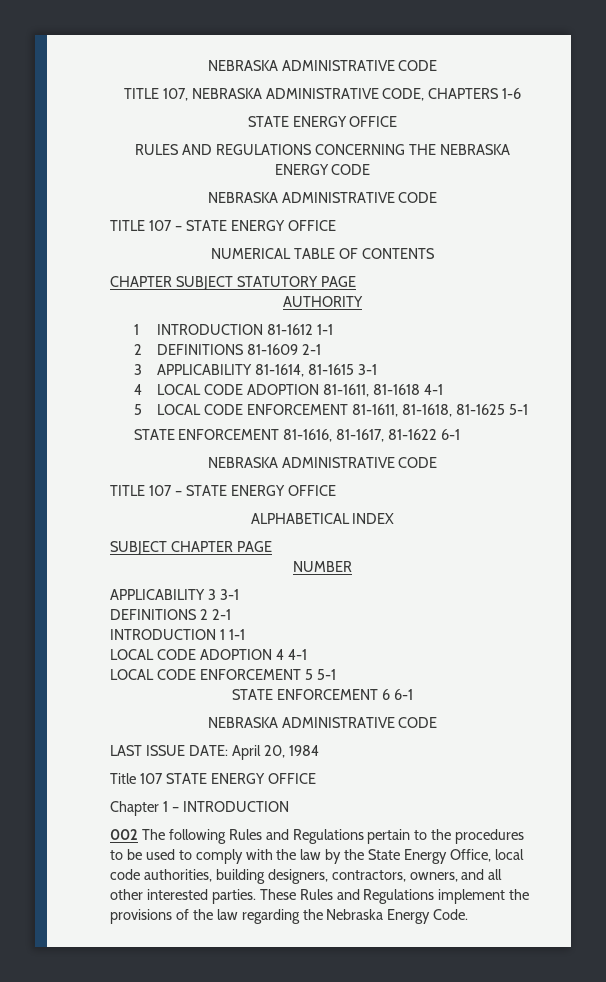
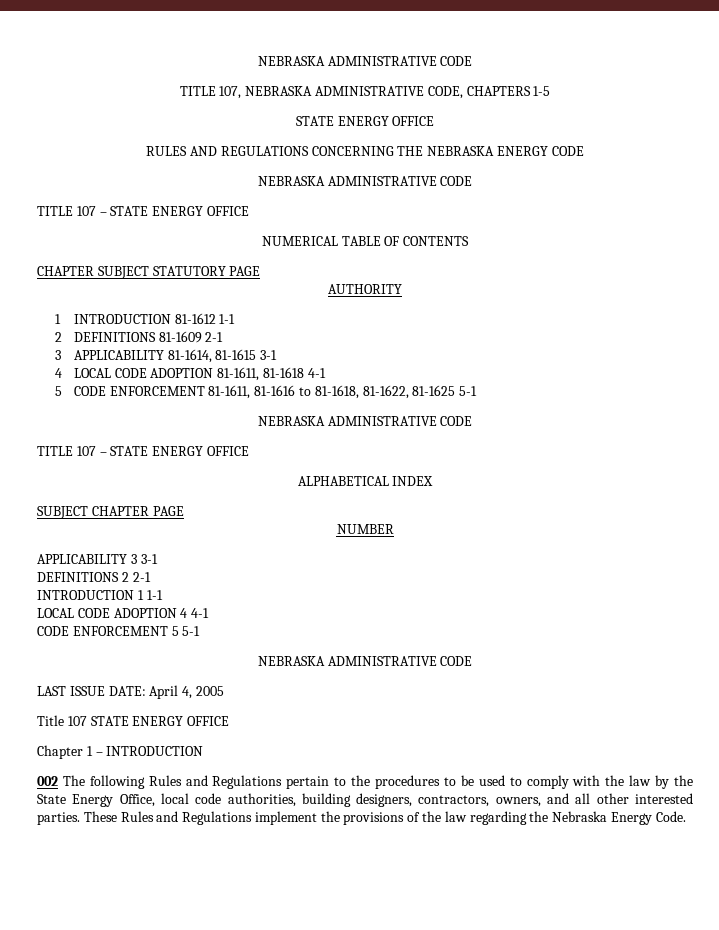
- TITLE 107, NEBRASKA ADMINISTRATIVE CODE, CHAPTERS 1-6
+ TITLE 107, NEBRASKA ADMINISTRATIVE CODE, CHAPTERS 1-5
- 5 LOCAL CODE ENFORCEMENT 81-1611, 81-1618, 81-1625 5-1
- STATE ENFORCEMENT 81-1616, 81-1617, 81-1622 6-1
+ 5 CODE ENFORCEMENT 81-1611, 81-1616 to 81-1618, 81-1622, 81-1625 5-1
- LOCAL CODE ENFORCEMENT 5 5-1
+ CODE ENFORCEMENT 5 5-1
- STATE ENFORCEMENT 6 6-1
- LAST ISSUE DATE: April 20, 1984
+ LAST ISSUE DATE: April 4, 2005

